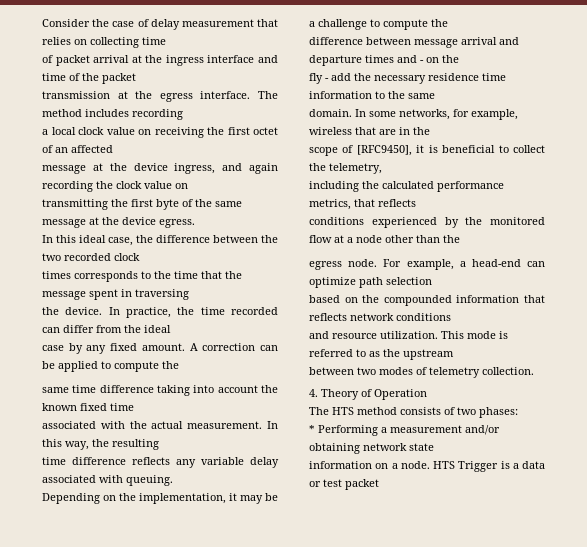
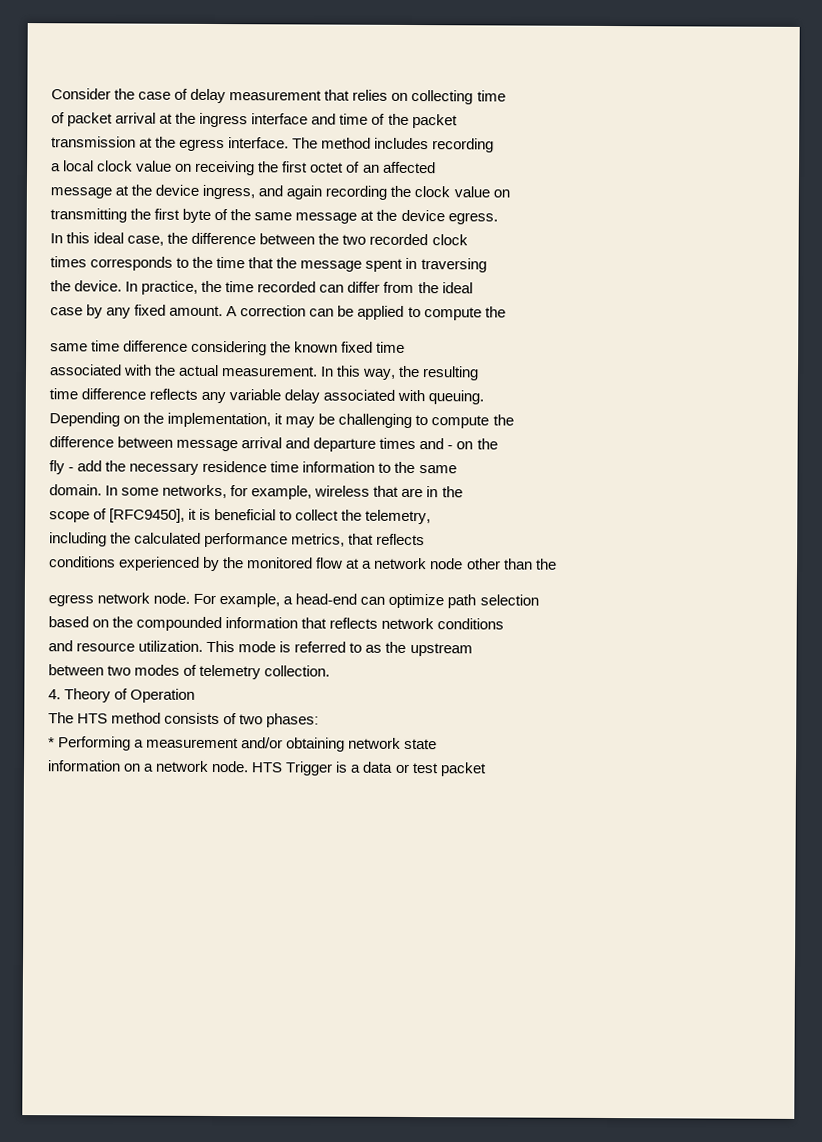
- same time difference taking into account the known fixed time
+ same time difference considering the known fixed time
- Depending on the implementation, it may be a challenge to compute the
+ Depending on the implementation, it may be challenging to compute the
- conditions experienced by the monitored flow at a node other than the
+ conditions experienced by the monitored flow at a network node other than the
- egress node.
+ egress network node.
- information on a node.
+ information on a network node.

